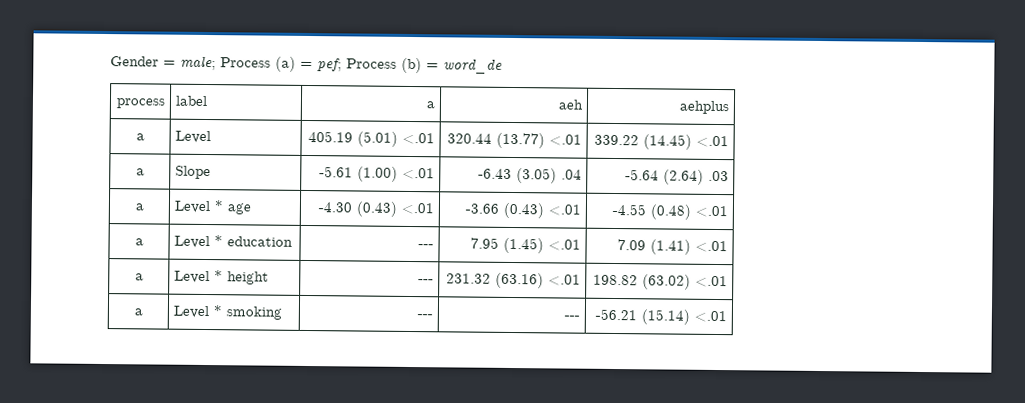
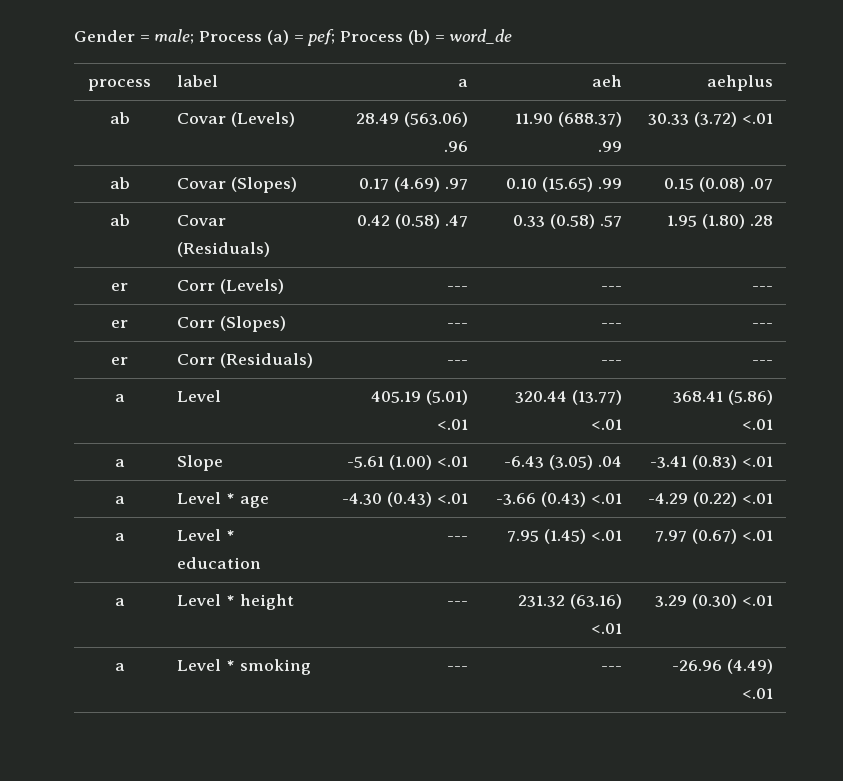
+ ab | Covar (Levels) | 28.49 (563.06) .96 | 11.90 (688.37) .99 | 30.33 (3.72) <.01
+ ab | Covar (Slopes) | 0.17 (4.69) .97 | 0.10 (15.65) .99 | 0.15 (0.08) .07
+ ab | Covar (Residuals) | 0.42 (0.58) .47 | 0.33 (0.58) .57 | 1.95 (1.80) .28
+ er | Corr (Levels) | --- | --- | ---
+ er | Corr (Slopes) | --- | --- | ---
+ er | Corr (Residuals) | --- | --- | ---
- a | Level | 405.19 (5.01) <.01 | 320.44 (13.77) <.01 | 339.22 (14.45) <.01
+ a | Level | 405.19 (5.01) <.01 | 320.44 (13.77) <.01 | 368.41 (5.86) <.01
- a | Slope | -5.61 (1.00) <.01 | -6.43 (3.05) .04 | -5.64 (2.64) .03
+ a | Slope | -5.61 (1.00) <.01 | -6.43 (3.05) .04 | -3.41 (0.83) <.01
- a | Level * age | -4.30 (0.43) <.01 | -3.66 (0.43) <.01 | -4.55 (0.48) <.01
+ a | Level * age | -4.30 (0.43) <.01 | -3.66 (0.43) <.01 | -4.29 (0.22) <.01
- a | Level * education | --- | 7.95 (1.45) <.01 | 7.09 (1.41) <.01
+ a | Level * education | --- | 7.95 (1.45) <.01 | 7.97 (0.67) <.01
- a | Level * height | --- | 231.32 (63.16) <.01 | 198.82 (63.02) <.01
+ a | Level * height | --- | 231.32 (63.16) <.01 | 3.29 (0.30) <.01
- a | Level * smoking | --- | --- | -56.21 (15.14) <.01
+ a | Level * smoking | --- | --- | -26.96 (4.49) <.01

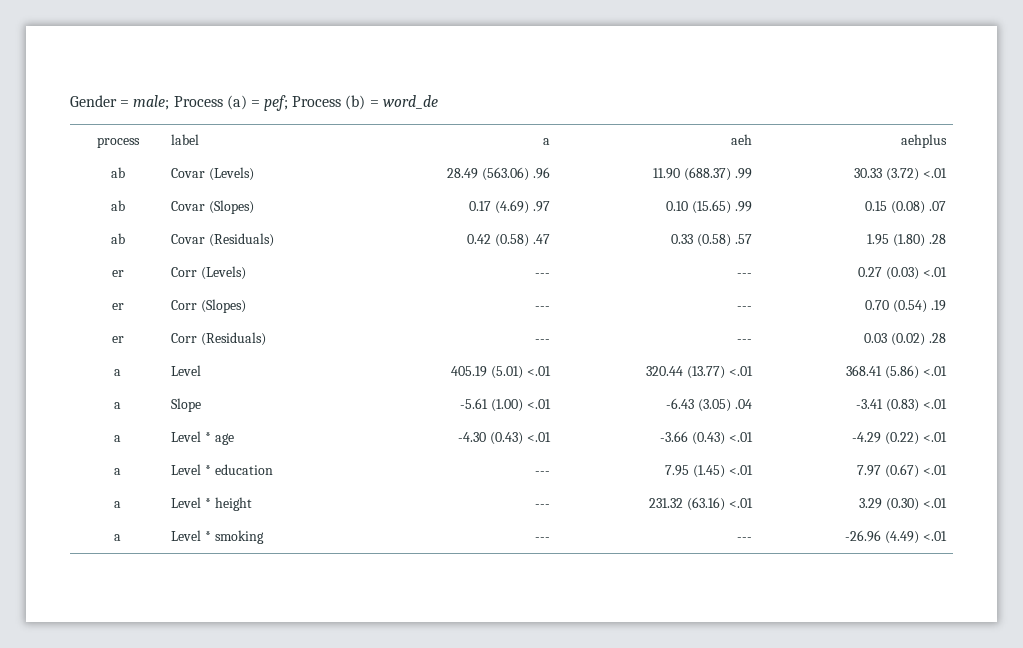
- er | Corr (Levels) | --- | --- | ---
+ er | Corr (Levels) | --- | --- | 0.27 (0.03) <.01
- er | Corr (Slopes) | --- | --- | ---
+ er | Corr (Slopes) | --- | --- | 0.70 (0.54) .19
- er | Corr (Residuals) | --- | --- | ---
+ er | Corr (Residuals) | --- | --- | 0.03 (0.02) .28

